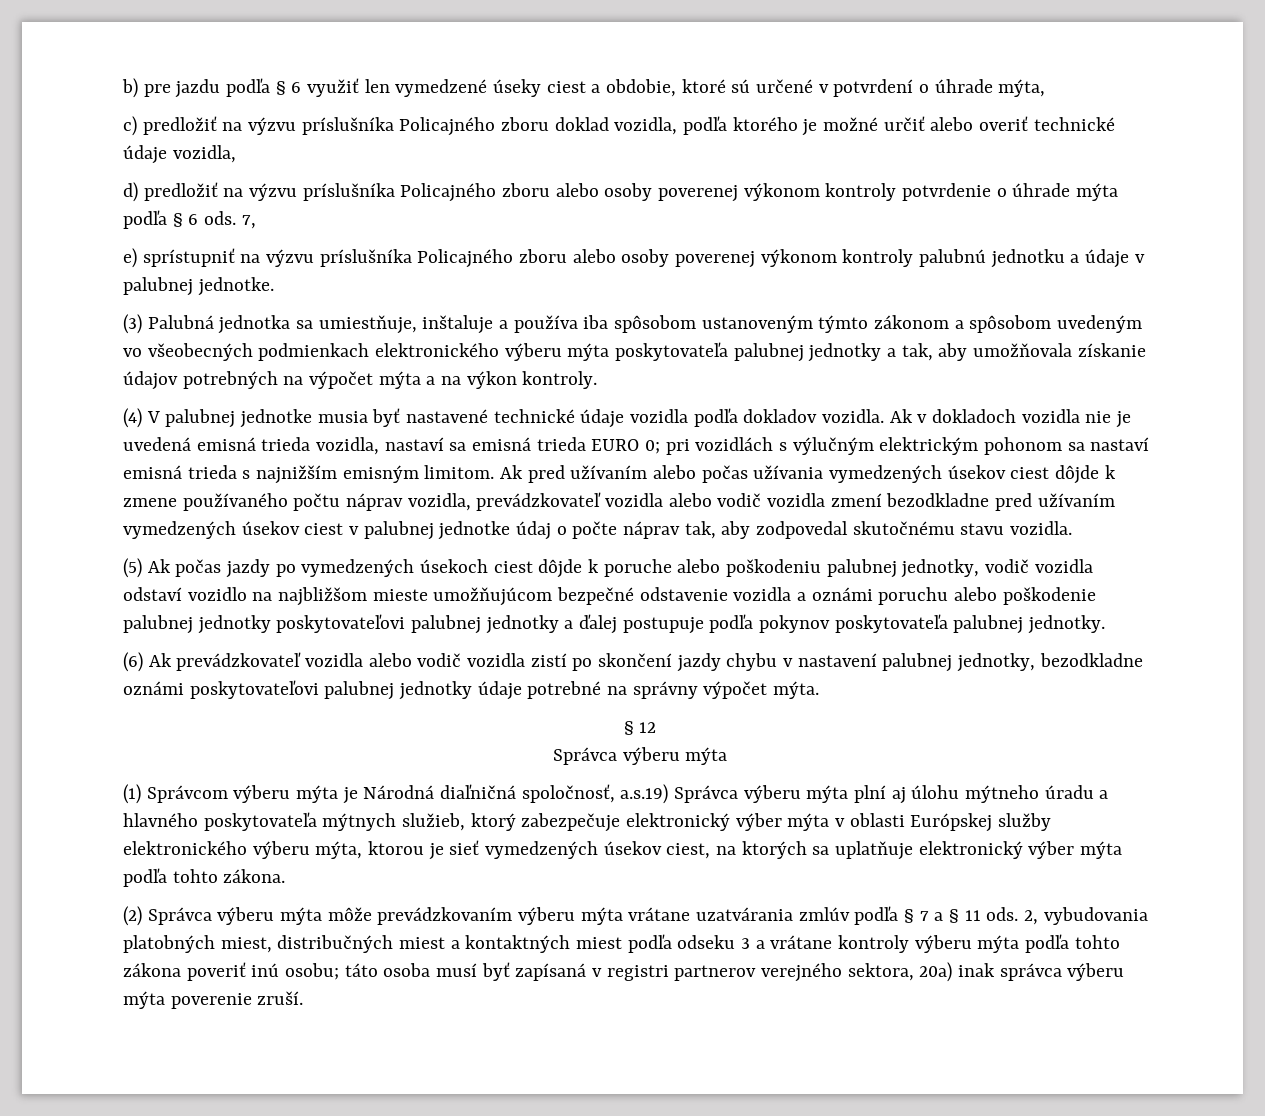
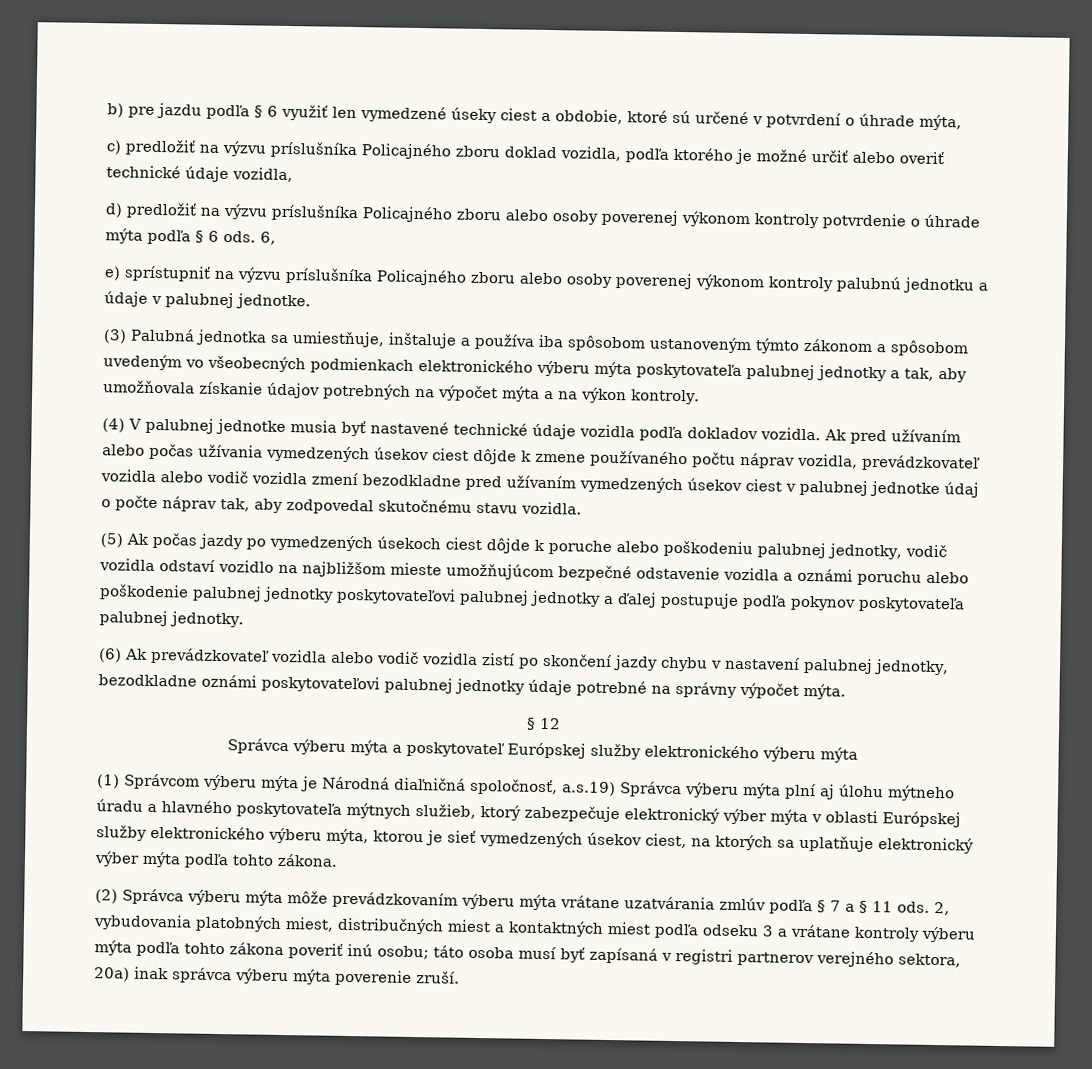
- 7,
+ 6,
- Ak v dokladoch vozidla nie je uvedená emisná trieda vozidla, nastaví sa emisná trieda EURO 0; pri vozidlách s výlučným elektrickým pohonom sa nastaví emisná trieda s najnižším emisným limitom. Ak pred užívaním alebo počas užívania vymedzených úsekov ciest dôjde k zmene používaného počtu náprav vozidla, prevádzkovateľ vozidla alebo vodič vozidla zmení bezodkladne pred užívaním vymedzených úsekov ciest v palubnej jednotke údaj o počte náprav tak, aby zodpovedal skutočnému stavu vozidla.
+ Ak pred užívaním alebo počas užívania vymedzených úsekov ciest dôjde k zmene používaného počtu náprav vozidla, prevádzkovateľ vozidla alebo vodič vozidla zmení bezodkladne pred užívaním vymedzených úsekov ciest v palubnej jednotke údaj o počte náprav tak, aby zodpovedal skutočnému stavu vozidla.
  § 12
- Správca výberu mýta
+ Správca výberu mýta a poskytovateľ Európskej služby elektronického výberu mýta

